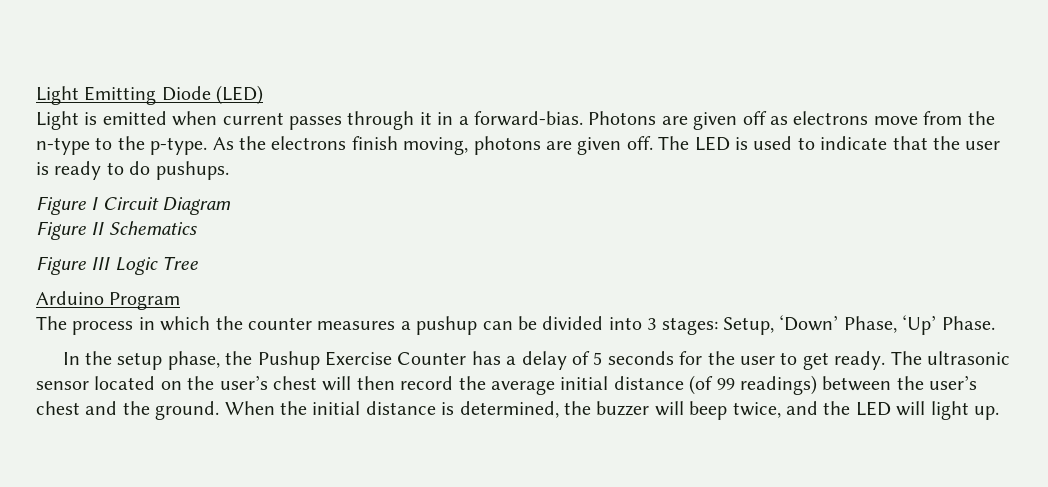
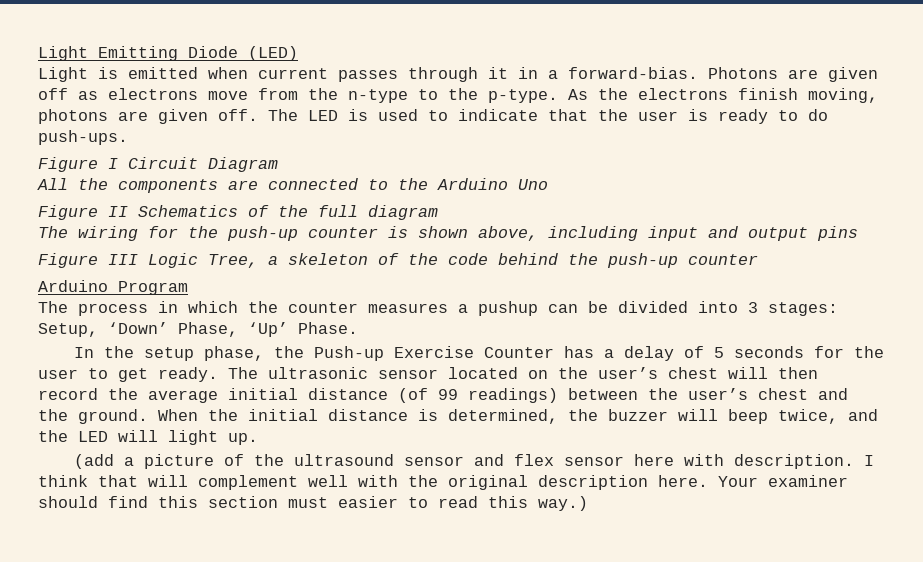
- The LED is used to indicate that the user is ready to do pushups.
+ The LED is used to indicate that the user is ready to do push-ups.
- Figure II Schematics
- Figure III Logic Tree
+ All the components are connected to the Arduino Uno
+ Figure II Schematics of the full diagram
+ The wiring for the push-up counter is shown above, including input and output pins
+ Figure III Logic Tree, a skeleton of the code behind the push-up counter
- In the setup phase, the Pushup Exercise Counter has a delay of 5 seconds for the user to get ready.
+ In the setup phase, the Push-up Exercise Counter has a delay of 5 seconds for the user to get ready.
+ (add a picture of the ultrasound sensor and flex sensor here with description. I think that will complement well with the original description here. Your examiner should find this section must easier to read this way.)

